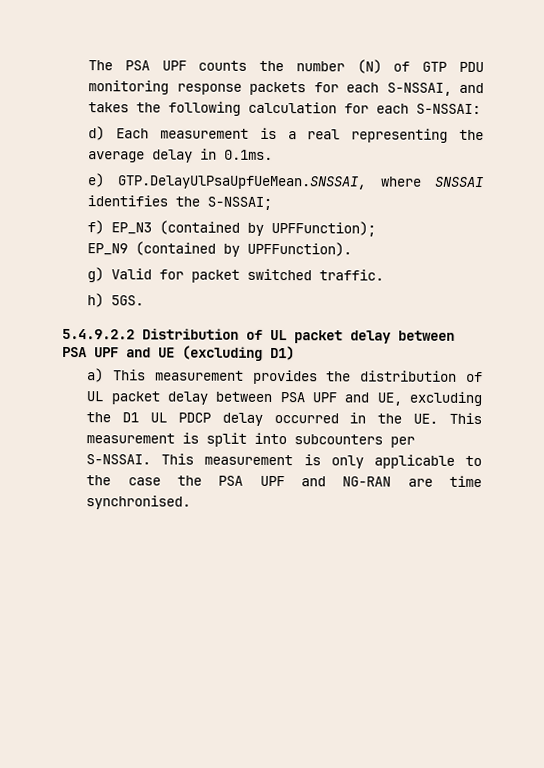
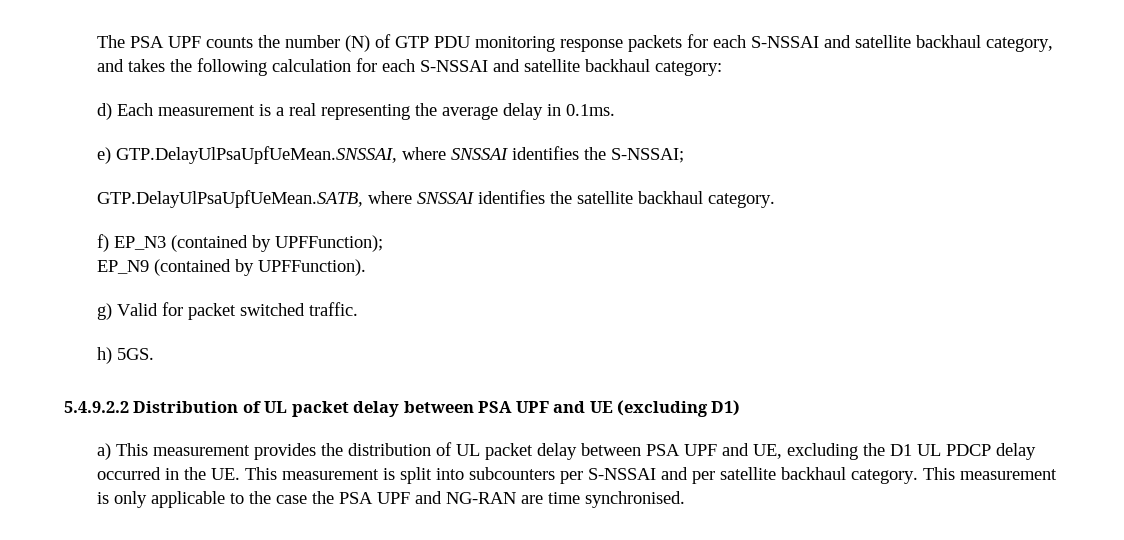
- The PSA UPF counts the number (N) of GTP PDU monitoring response packets for each S-NSSAI, and takes the following calculation for each S-NSSAI:
+ The PSA UPF counts the number (N) of GTP PDU monitoring response packets for each S-NSSAI and satellite backhaul category, and takes the following calculation for each S-NSSAI and satellite backhaul category:
+ GTP.DelayUlPsaUpfUeMean.SATB, where SNSSAI identifies the satellite backhaul category.
- a) This measurement provides the distribution of UL packet delay between PSA UPF and UE, excluding the D1 UL PDCP delay occurred in the UE. This measurement is split into subcounters per S-NSSAI.
+ a) This measurement provides the distribution of UL packet delay between PSA UPF and UE, excluding the D1 UL PDCP delay occurred in the UE. This measurement is split into subcounters per S-NSSAI and per satellite backhaul category.

